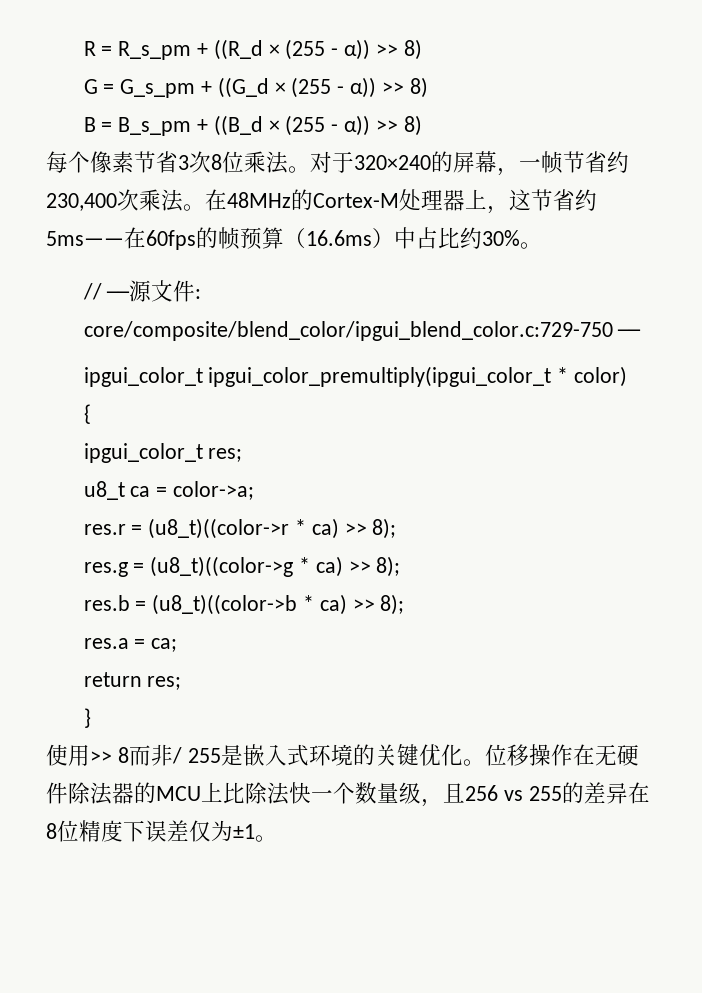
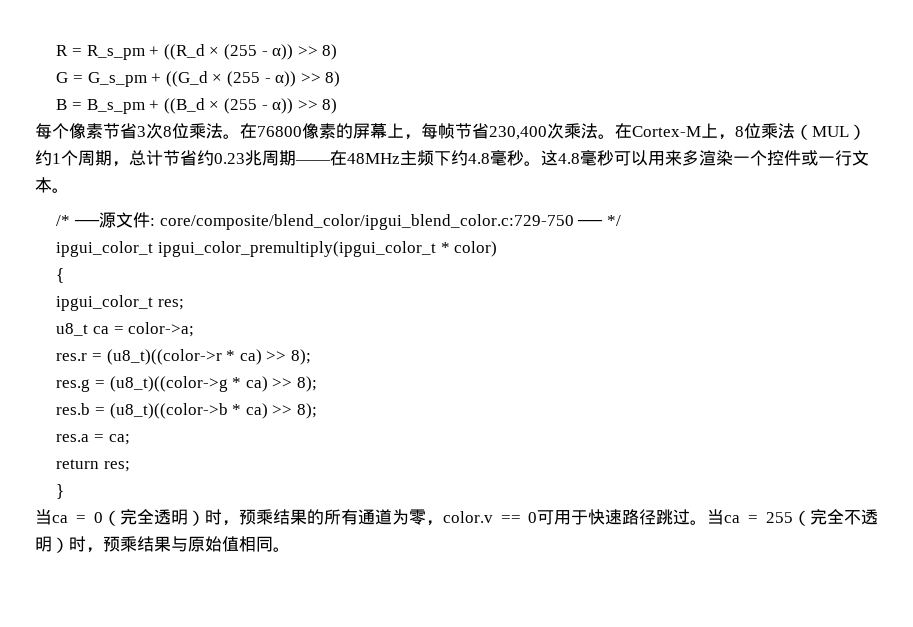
- 对于320×240的屏幕，一帧节省约230,400次乘法。在48MHz的Cortex-M处理器上，这节省约5ms——在60fps的帧预算（16.6ms）中占比约30%。
+ 在76800像素的屏幕上，每帧节省230,400次乘法。在Cortex-M上，8位乘法（MUL）约1个周期，总计节省约0.23兆周期——在48MHz主频下约4.8毫秒。这4.8毫秒可以用来多渲染一个控件或一行文本。
- // ──源文件: core/composite/blend_color/ipgui_blend_color.c:729-750 ──
+ /* ──源文件: core/composite/blend_color/ipgui_blend_color.c:729-750 ── */
- 使用>> 8而非/ 255是嵌入式环境的关键优化。位移操作在无硬件除法器的MCU上比除法快一个数量级，且256 vs 255的差异在8位精度下误差仅为±1。
+ 当ca = 0（完全透明）时，预乘结果的所有通道为零，color.v == 0可用于快速路径跳过。当ca = 255（完全不透明）时，预乘结果与原始值相同。

